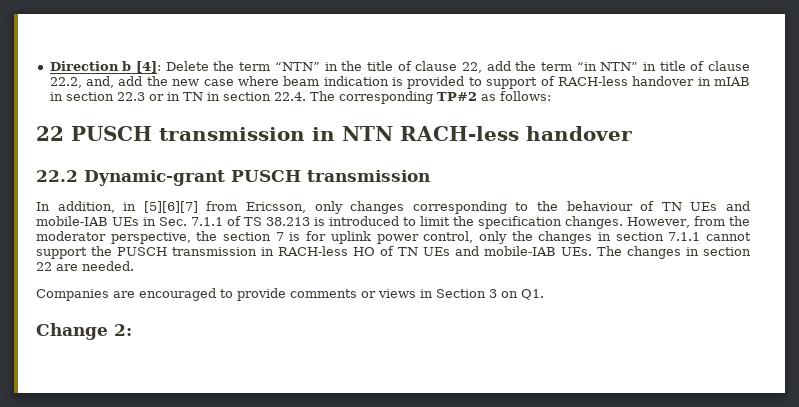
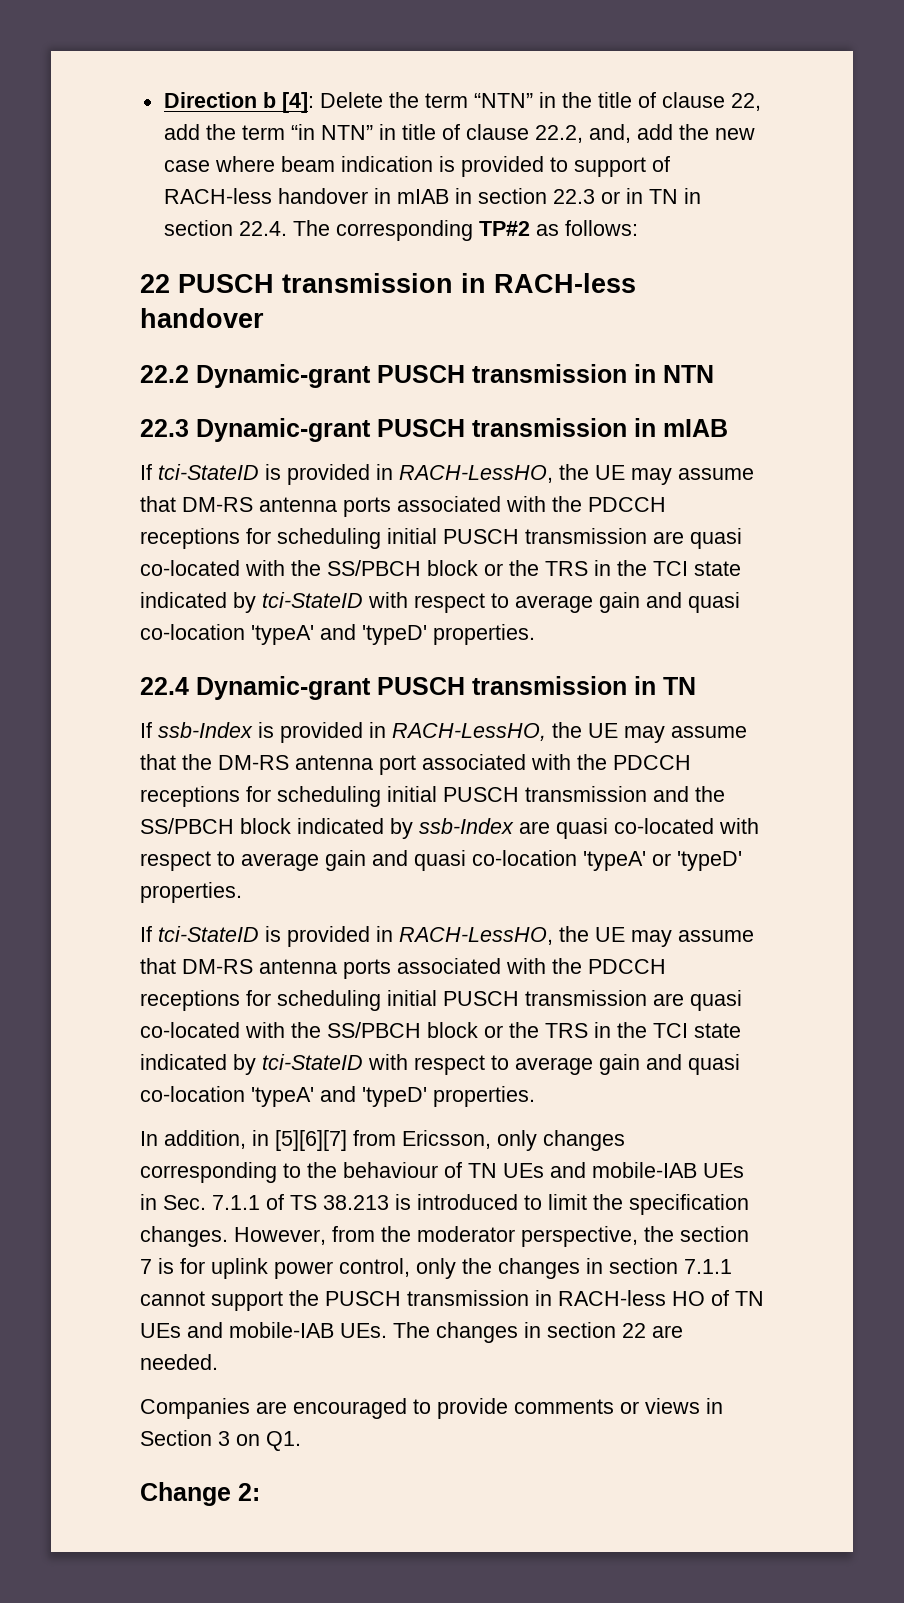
- 22 PUSCH transmission in NTN RACH-less handover
+ 22 PUSCH transmission in RACH-less handover
- 22.2 Dynamic-grant PUSCH transmission
+ 22.2 Dynamic-grant PUSCH transmission in NTN
+ 22.3 Dynamic-grant PUSCH transmission in mIAB
+ If tci-StateID is provided in RACH-LessHO, the UE may assume that DM-RS antenna ports associated with the PDCCH receptions for scheduling initial PUSCH transmission are quasi co-located with the SS/PBCH block or the TRS in the TCI state indicated by tci-StateID with respect to average gain and quasi co-location 'typeA' and 'typeD' properties.
+ 22.4 Dynamic-grant PUSCH transmission in TN
+ If ssb-Index is provided in RACH-LessHO, the UE may assume that the DM-RS antenna port associated with the PDCCH receptions for scheduling initial PUSCH transmission and the SS/PBCH block indicated by ssb-Index are quasi co-located with respect to average gain and quasi co-location 'typeA' or 'typeD' properties.
+ If tci-StateID is provided in RACH-LessHO, the UE may assume that DM-RS antenna ports associated with the PDCCH receptions for scheduling initial PUSCH transmission are quasi co-located with the SS/PBCH block or the TRS in the TCI state indicated by tci-StateID with respect to average gain and quasi co-location 'typeA' and 'typeD' properties.

